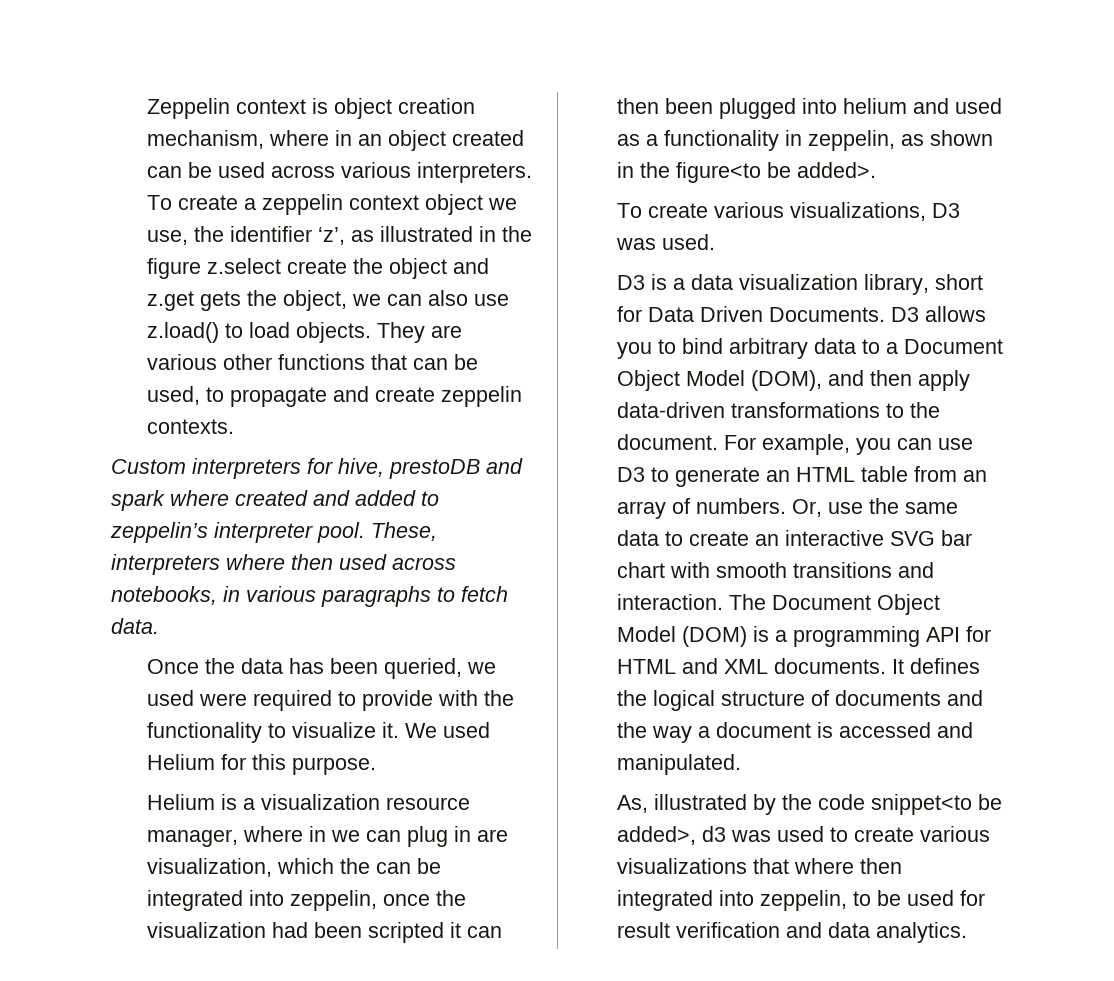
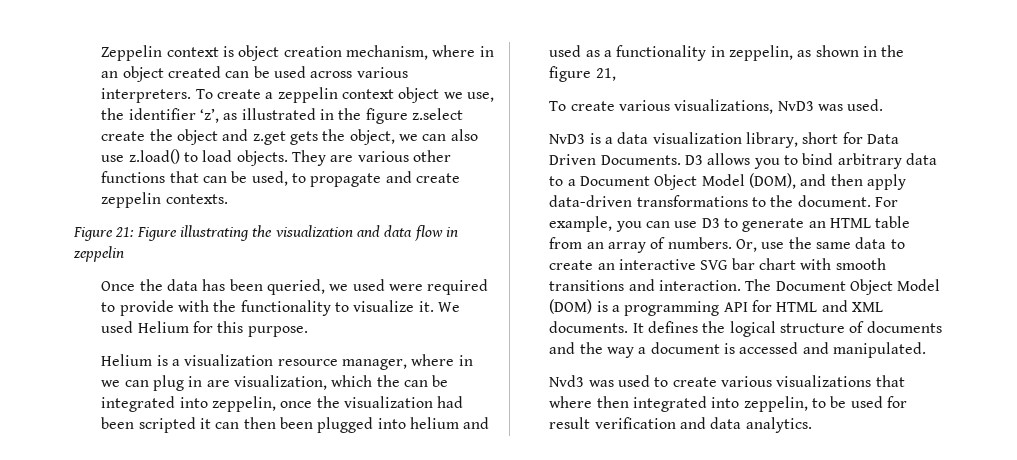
- Custom interpreters for hive, prestoDB and spark where created and added to zeppelin’s interpreter pool. These, interpreters where then used across notebooks, in various paragraphs to fetch data.
+ Figure 21: Figure illustrating the visualization and data flow in zeppelin
- Helium is a visualization resource manager, where in we can plug in are visualization, which the can be integrated into zeppelin, once the visualization had been scripted it can then been plugged into helium and used as a functionality in zeppelin, as shown in the figure<to be added>.
+ Helium is a visualization resource manager, where in we can plug in are visualization, which the can be integrated into zeppelin, once the visualization had been scripted it can then been plugged into helium and used as a functionality in zeppelin, as shown in the figure 21,
- To create various visualizations, D3 was used.
+ To create various visualizations, NvD3 was used.
- D3 is a data visualization library, short for Data Driven Documents.
+ NvD3 is a data visualization library, short for Data Driven Documents.
- As, illustrated by the code snippet<to be added>, d3 was used to create various visualizations that where then integrated into zeppelin, to be used for result verification and data analytics.
+ Nvd3 was used to create various visualizations that where then integrated into zeppelin, to be used for result verification and data analytics.

